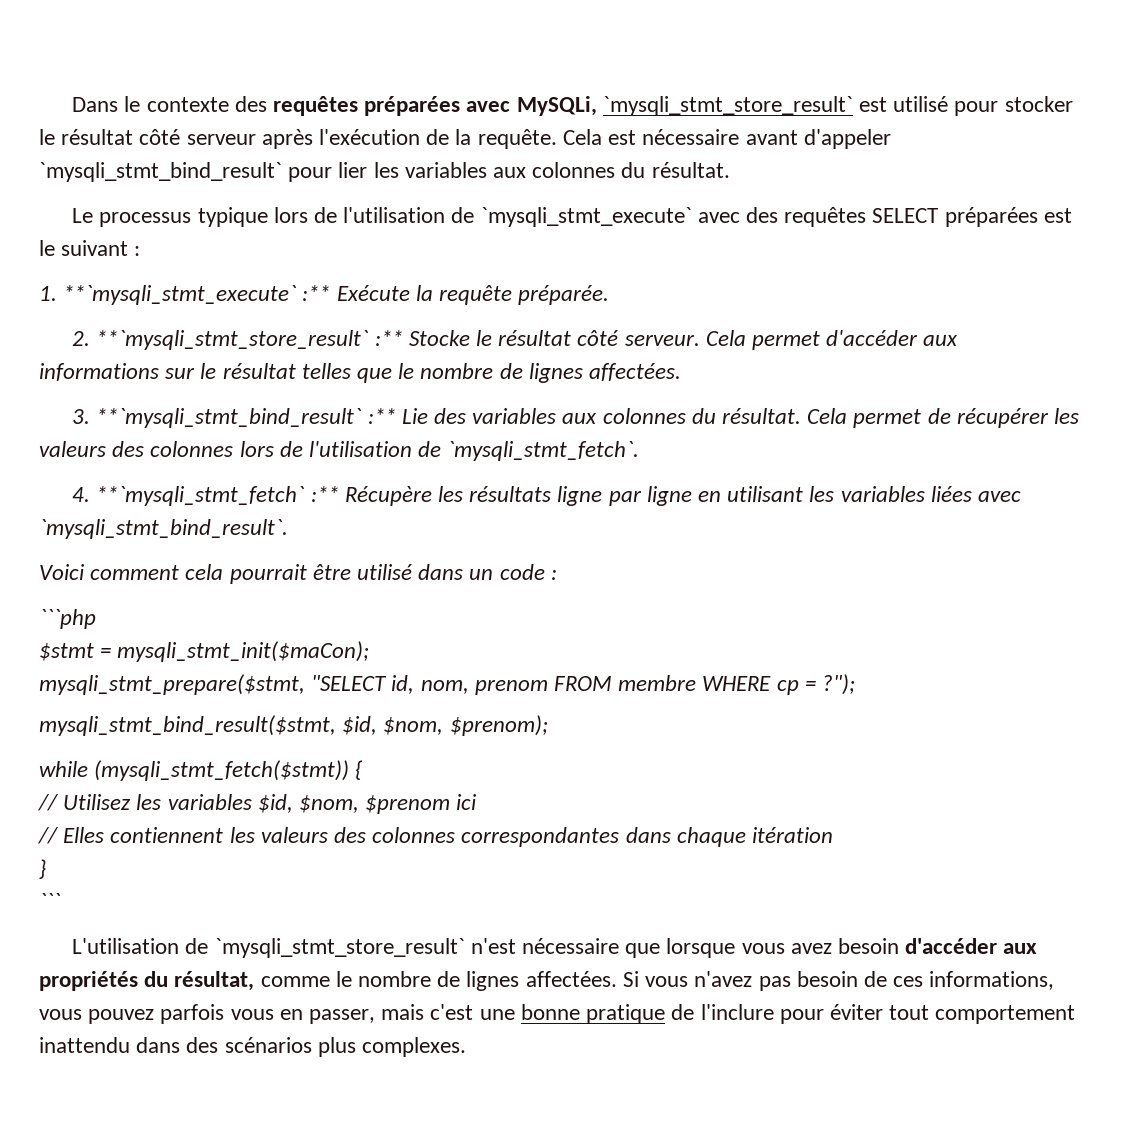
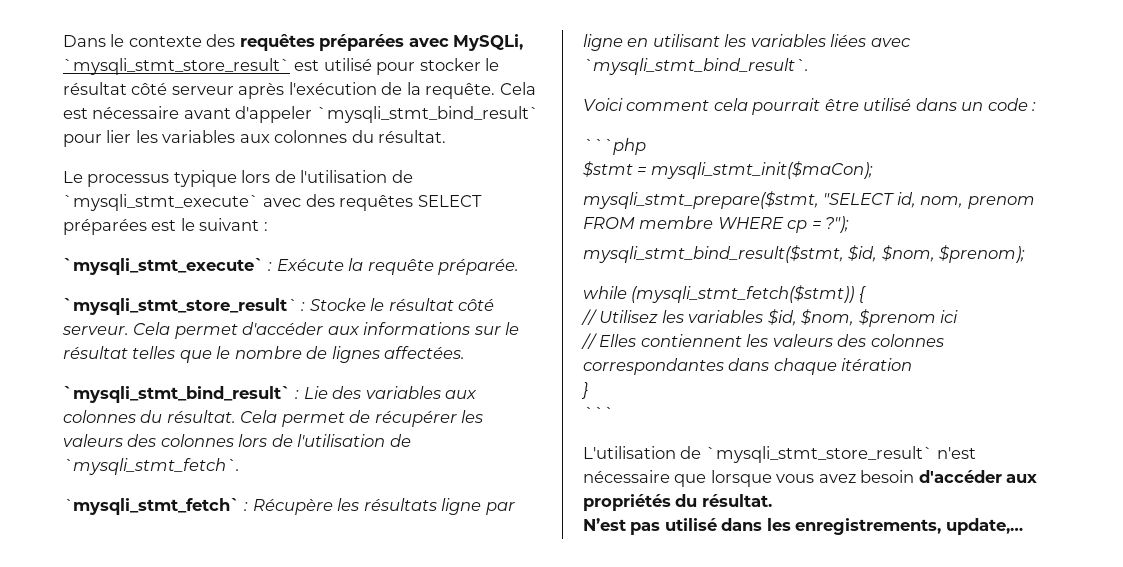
- 1. **`mysqli_stmt_execute` :** Exécute la requête préparée.
+ `mysqli_stmt_execute` : Exécute la requête préparée.
- 2. **`mysqli_stmt_store_result` :** Stocke le résultat côté serveur.
+ `mysqli_stmt_store_result` : Stocke le résultat côté serveur.
- 3. **`mysqli_stmt_bind_result` :** Lie des variables aux colonnes du résultat.
+ `mysqli_stmt_bind_result` : Lie des variables aux colonnes du résultat.
- 4. **`mysqli_stmt_fetch` :** Récupère les résultats ligne par ligne en utilisant les variables liées avec `mysqli_stmt_bind_result`.
+ `mysqli_stmt_fetch` : Récupère les résultats ligne par ligne en utilisant les variables liées avec `mysqli_stmt_bind_result`.
- L'utilisation de `mysqli_stmt_store_result` n'est nécessaire que lorsque vous avez besoin d'accéder aux propriétés du résultat, comme le nombre de lignes affectées. Si vous n'avez pas besoin de ces informations, vous pouvez parfois vous en passer, mais c'est une bonne pratique de l'inclure pour éviter tout comportement inattendu dans des scénarios plus complexes.
+ L'utilisation de `mysqli_stmt_store_result` n'est nécessaire que lorsque vous avez besoin d'accéder aux propriétés du résultat.
+ N’est pas utilisé dans les enregistrements, update,…

